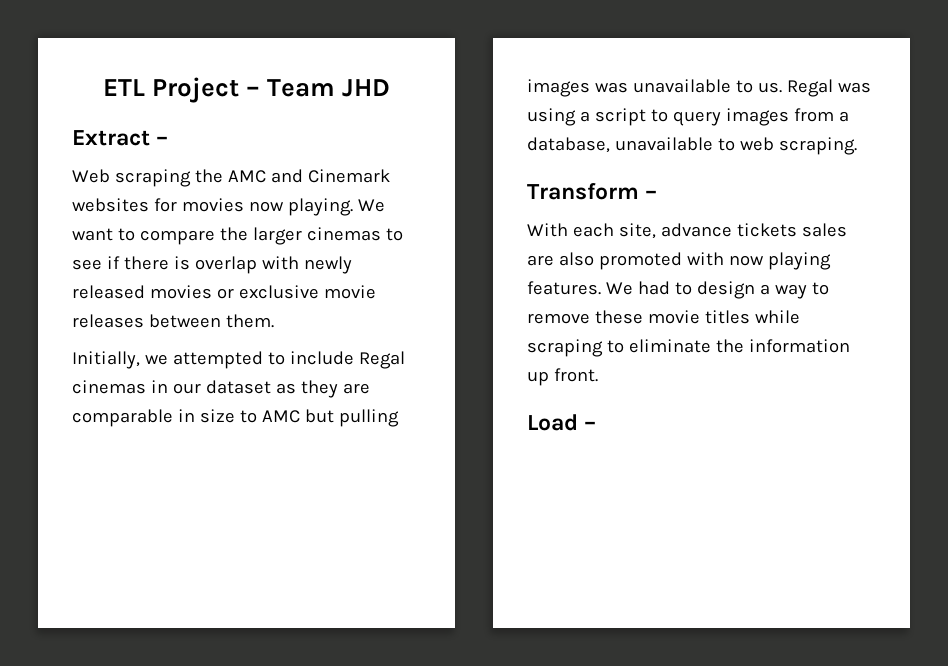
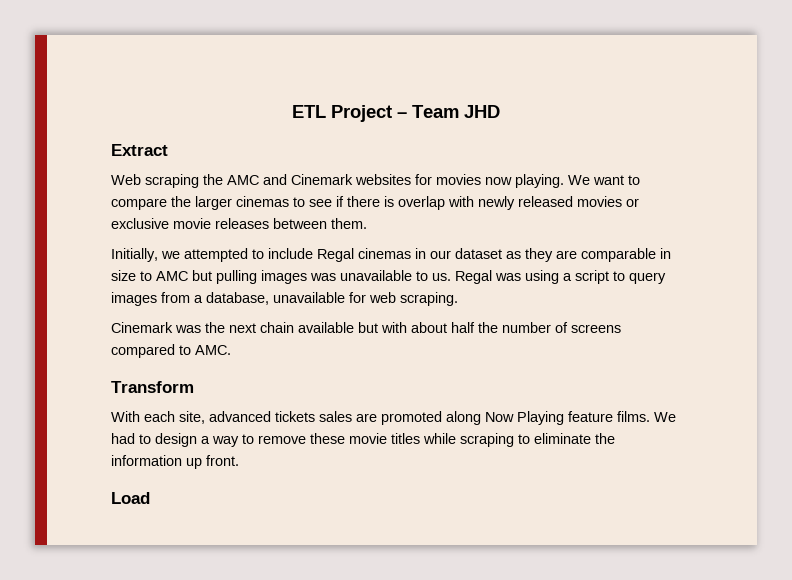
- Extract –
+ Extract
- Regal was using a script to query images from a database, unavailable to web scraping.
+ Regal was using a script to query images from a database, unavailable for web scraping.
+ Cinemark was the next chain available but with about half the number of screens compared to AMC.
- Transform –
+ Transform
- With each site, advance tickets sales are also promoted with now playing features.
+ With each site, advanced tickets sales are promoted along Now Playing feature films.
- Load –
+ Load

